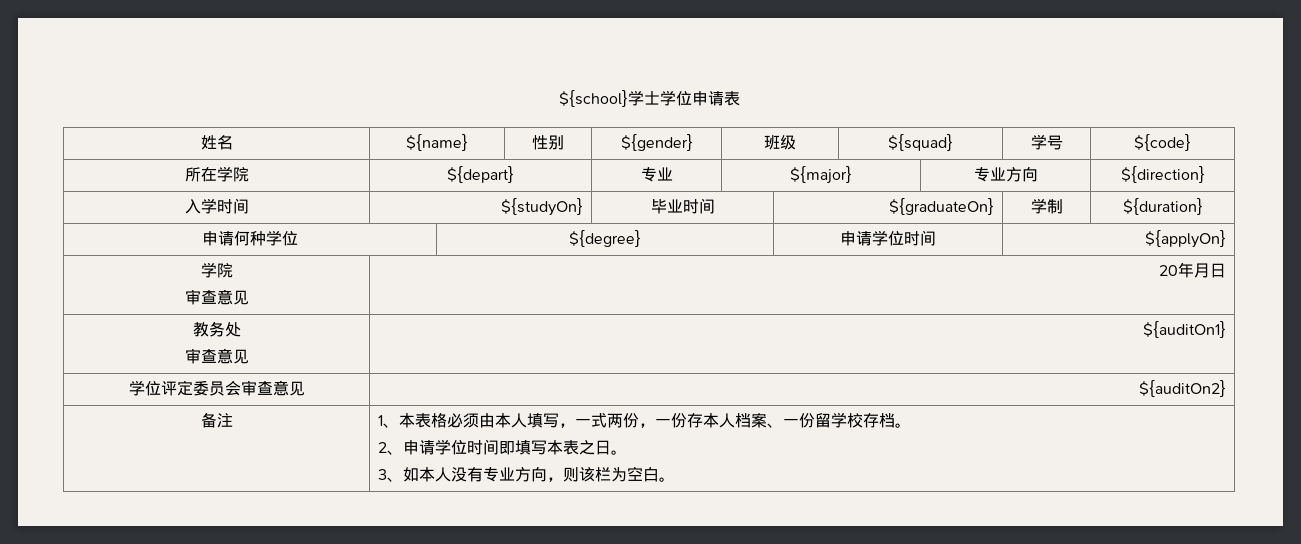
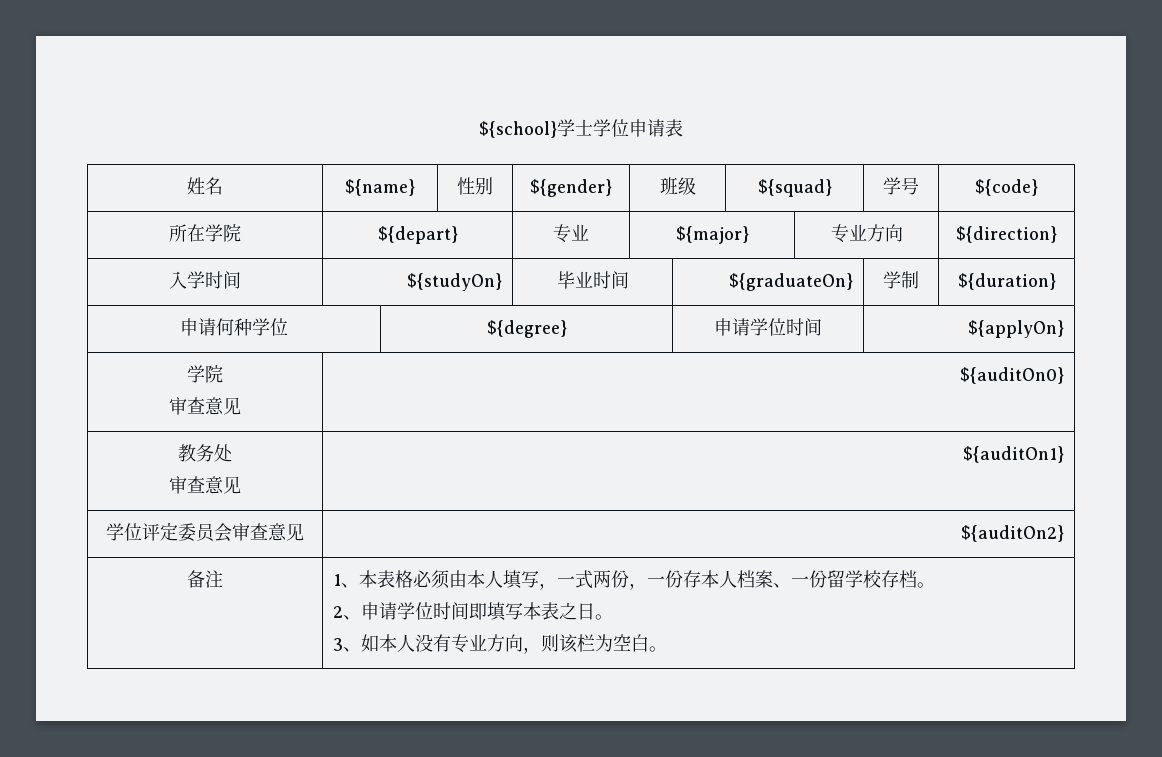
  申请何种学位 | ${degree} | 申请学位时间 | ${applyOn}
  学院
- 审查意见 | 20年月日
+ 审查意见 | ${auditOn0}

